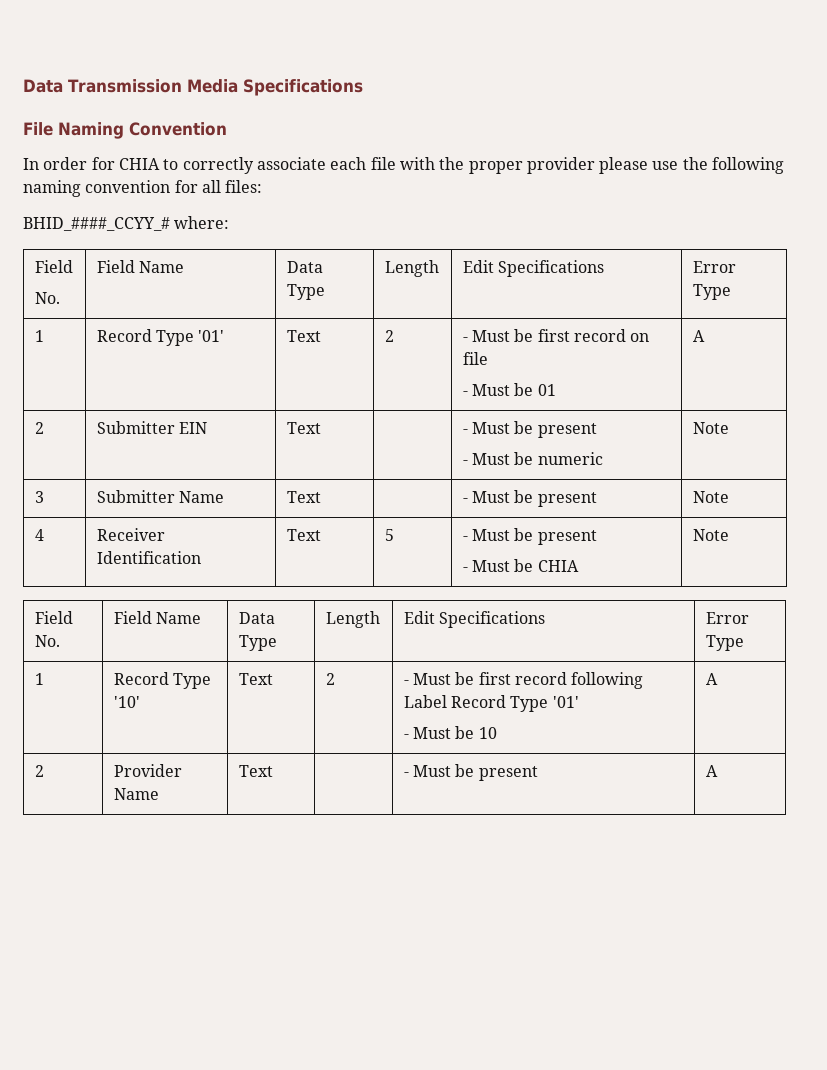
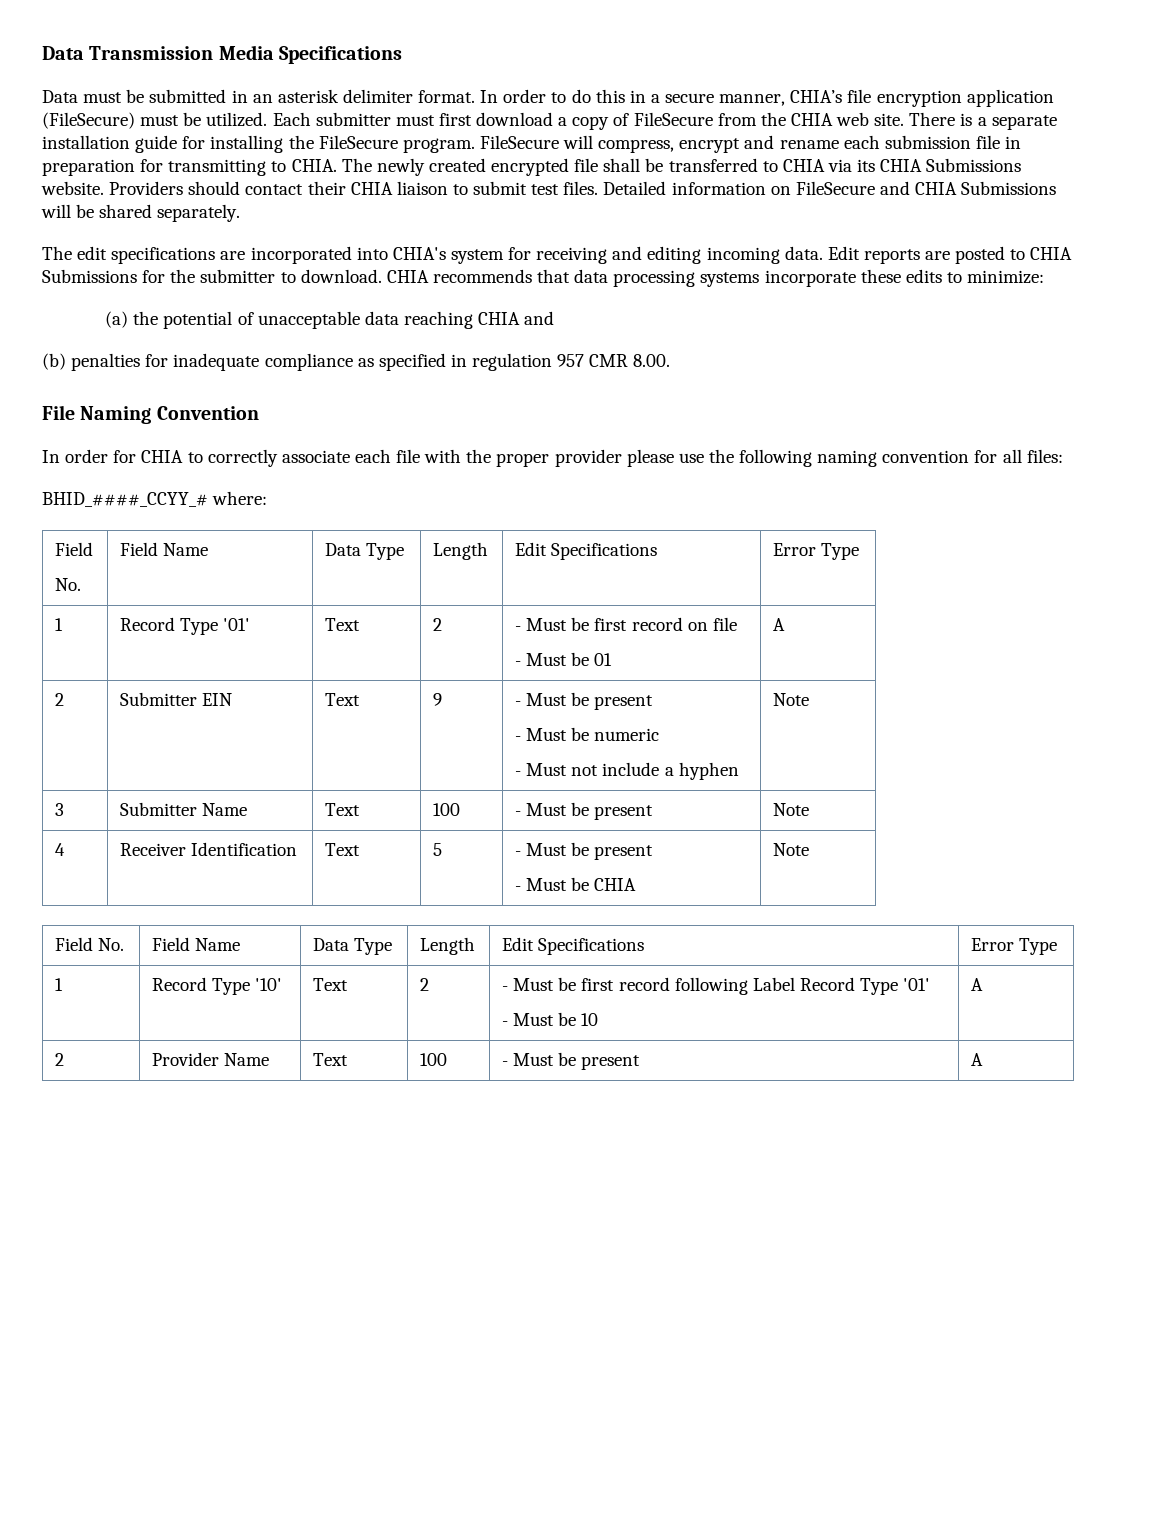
+ Data must be submitted in an asterisk delimiter format. In order to do this in a secure manner, CHIA’s file encryption application (FileSecure) must be utilized. Each submitter must first download a copy of FileSecure from the CHIA web site. There is a separate installation guide for installing the FileSecure program. FileSecure will compress, encrypt and rename each submission file in preparation for transmitting to CHIA. The newly created encrypted file shall be transferred to CHIA via its CHIA Submissions website. Providers should contact their CHIA liaison to submit test files. Detailed information on FileSecure and CHIA Submissions will be shared separately.
+ The edit specifications are incorporated into CHIA's system for receiving and editing incoming data. Edit reports are posted to CHIA Submissions for the submitter to download. CHIA recommends that data processing systems incorporate these edits to minimize:
+ (a) the potential of unacceptable data reaching CHIA and
+ (b) penalties for inadequate compliance as specified in regulation 957 CMR 8.00.
- 2 | Submitter EIN | Text | | - Must be present
- - Must be numeric | Note
+ 2 | Submitter EIN | Text | 9 | - Must be present
+ - Must be numeric
+ - Must not include a hyphen | Note
- 3 | Submitter Name | Text | | - Must be present | Note
+ 3 | Submitter Name | Text | 100 | - Must be present | Note
- 2 | Provider Name | Text | | - Must be present | A
+ 2 | Provider Name | Text | 100 | - Must be present | A

